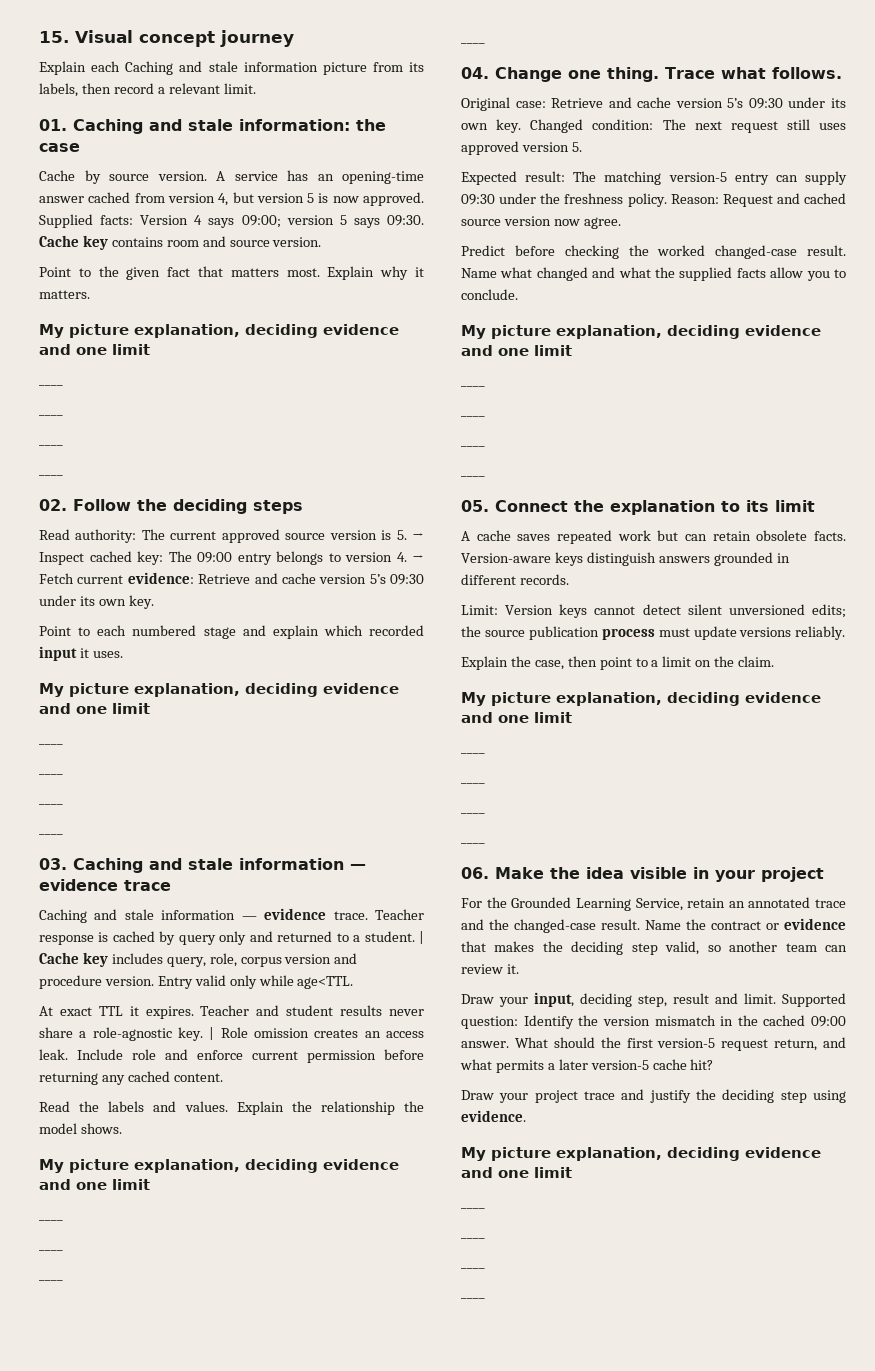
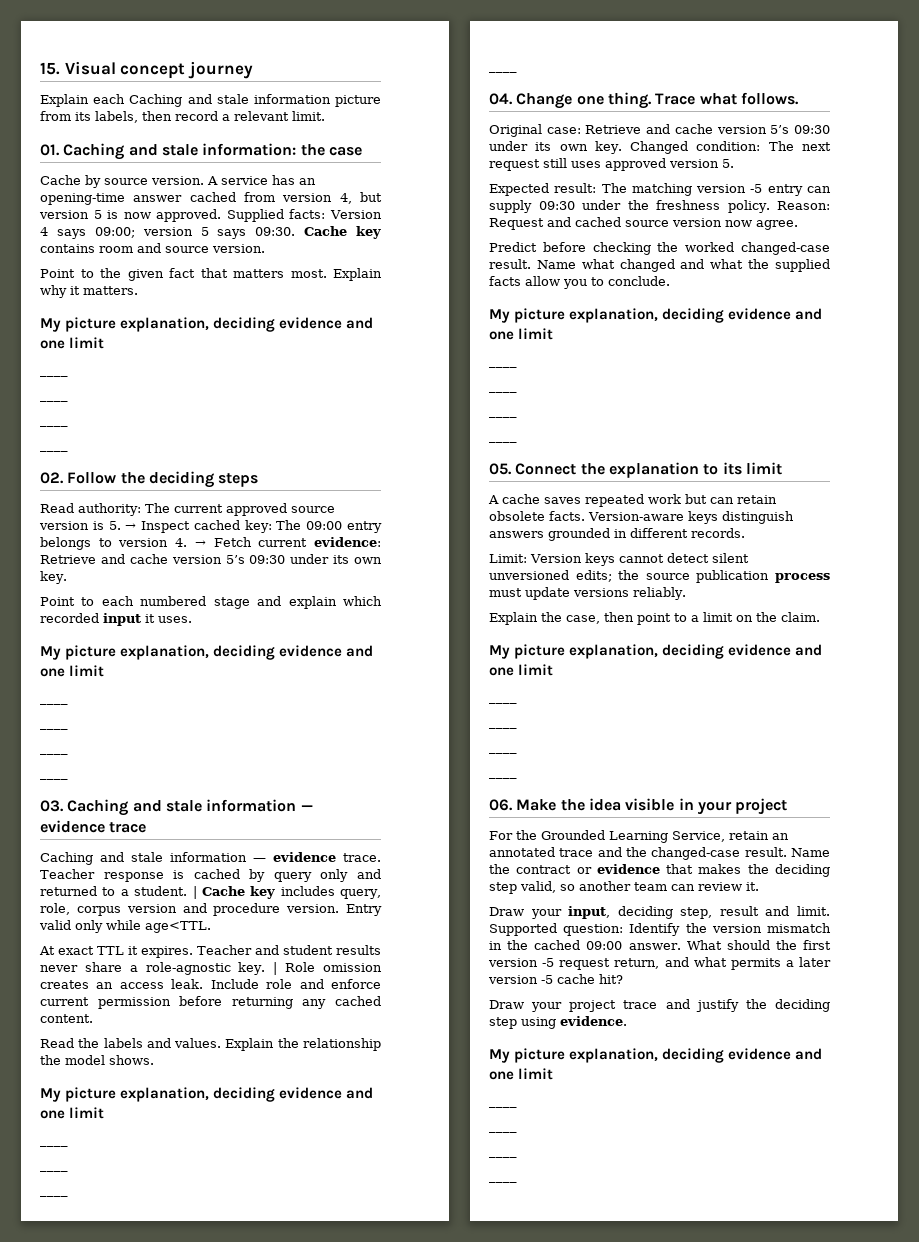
- Expected result: The matching version-5 entry can supply 09:30 under the freshness policy.
+ Expected result: The matching version -5 entry can supply 09:30 under the freshness policy.
- What should the first version-5 request return, and what permits a later version-5 cache hit?
+ What should the first version -5 request return, and what permits a later version -5 cache hit?

